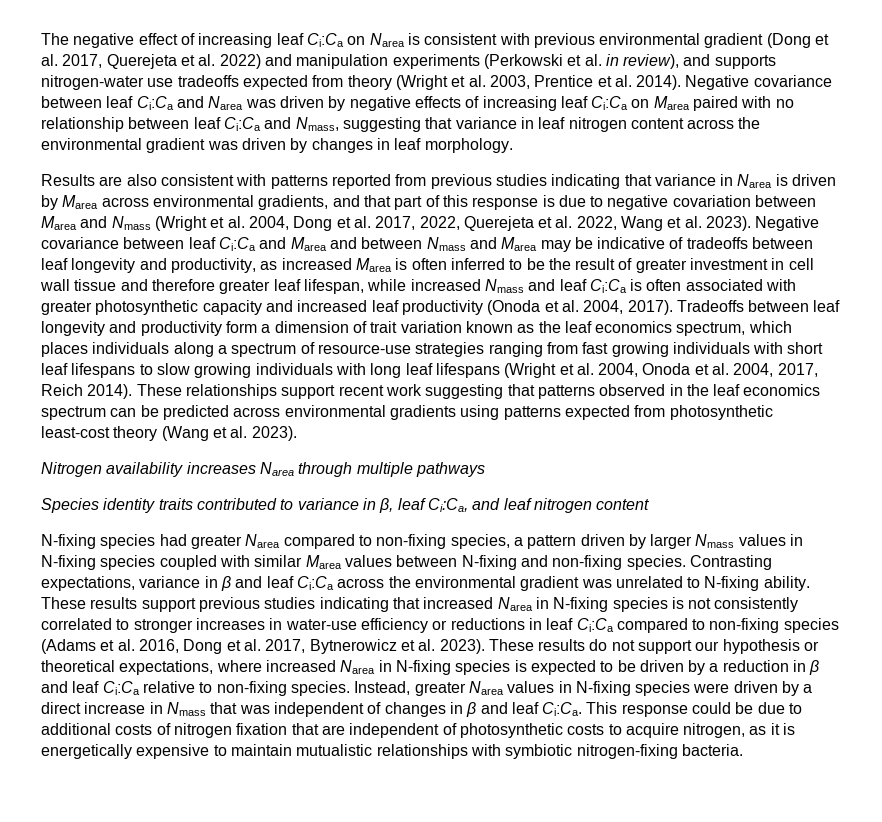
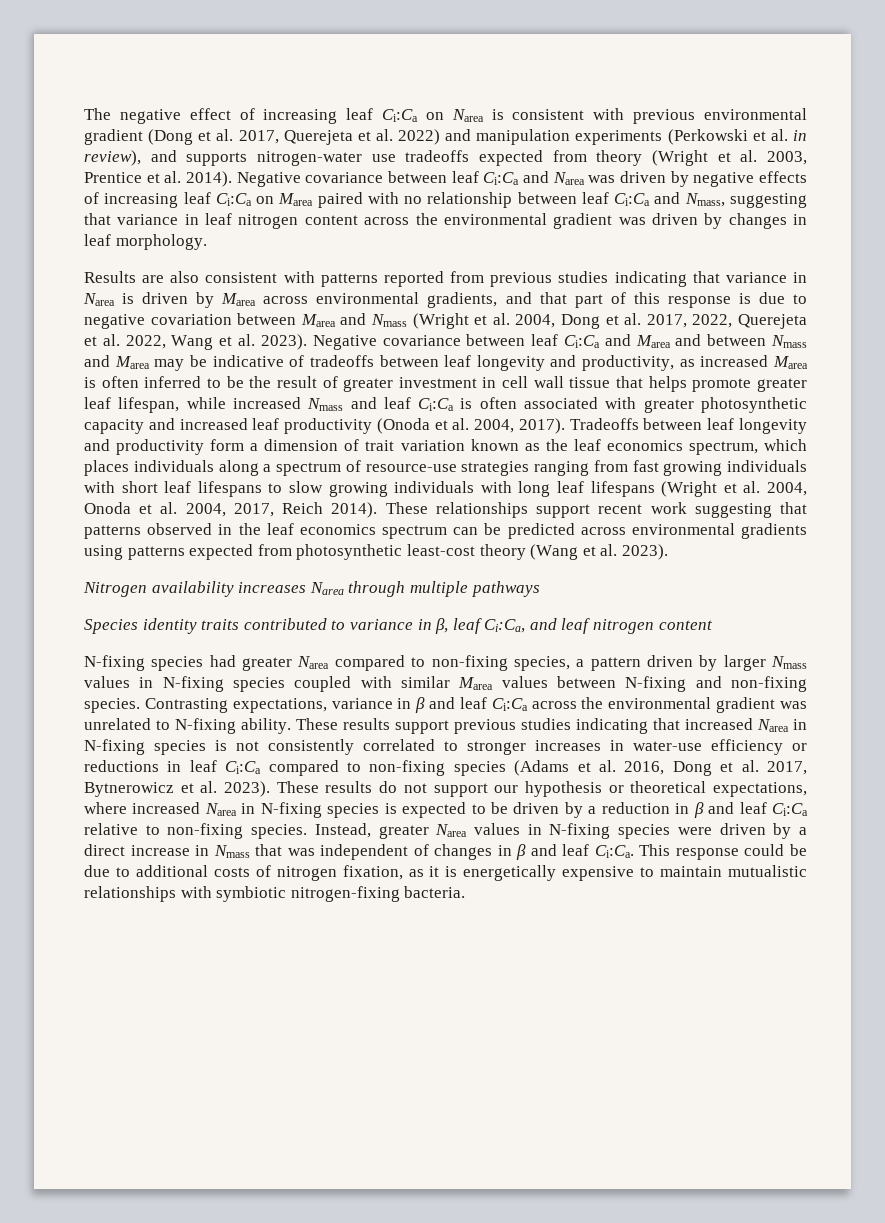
- Negative covariance between leaf Ci:Ca and Marea and between Nmass and Marea may be indicative of tradeoffs between leaf longevity and productivity, as increased Marea is often inferred to be the result of greater investment in cell wall tissue and therefore greater leaf lifespan, while increased Nmass and leaf Ci:Ca is often associated with greater photosynthetic capacity and increased leaf productivity (Onoda et al. 2004, 2017).
+ Negative covariance between leaf Ci:Ca and Marea and between Nmass and Marea may be indicative of tradeoffs between leaf longevity and productivity, as increased Marea is often inferred to be the result of greater investment in cell wall tissue that helps promote greater leaf lifespan, while increased Nmass and leaf Ci:Ca is often associated with greater photosynthetic capacity and increased leaf productivity (Onoda et al. 2004, 2017).
- This response could be due to additional costs of nitrogen fixation that are independent of photosynthetic costs to acquire nitrogen, as it is energetically expensive to maintain mutualistic relationships with symbiotic nitrogen-fixing bacteria.
+ This response could be due to additional costs of nitrogen fixation, as it is energetically expensive to maintain mutualistic relationships with symbiotic nitrogen-fixing bacteria.

